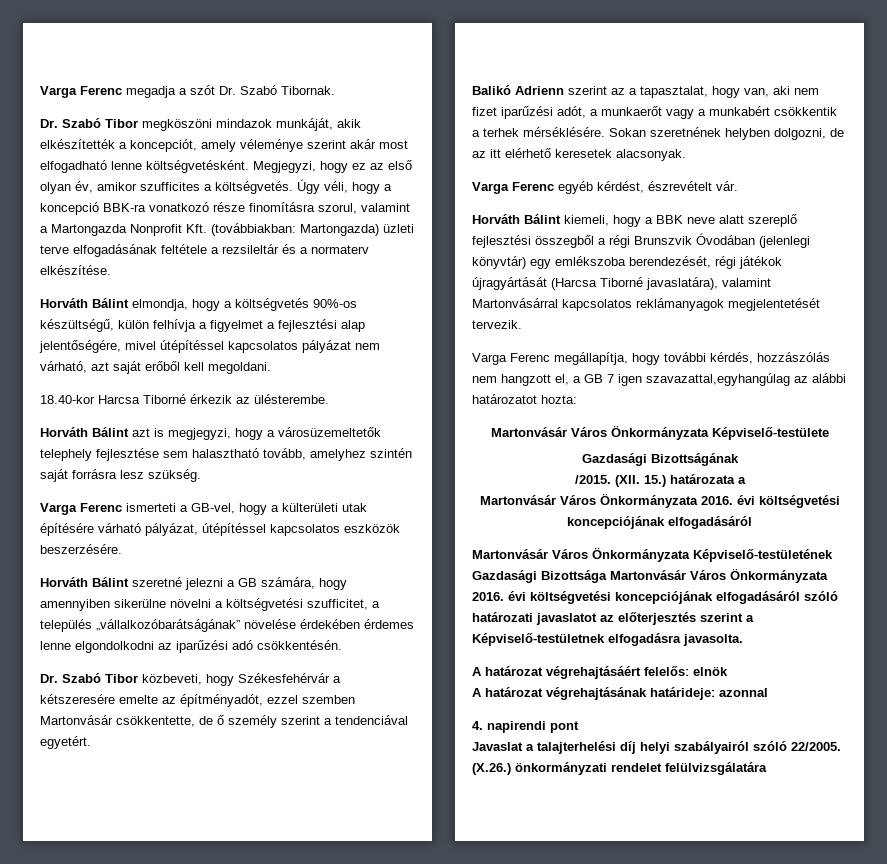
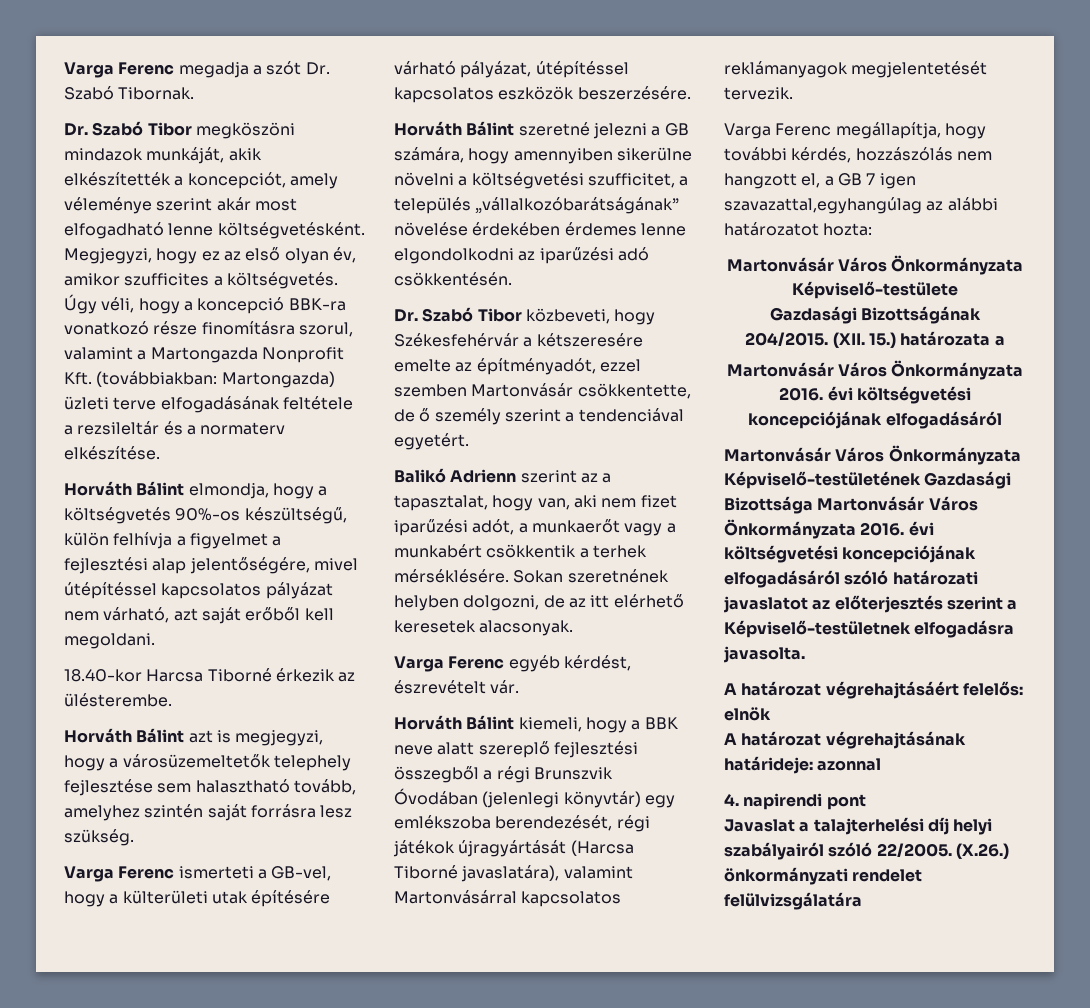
- /2015.
+ 204/2015.

